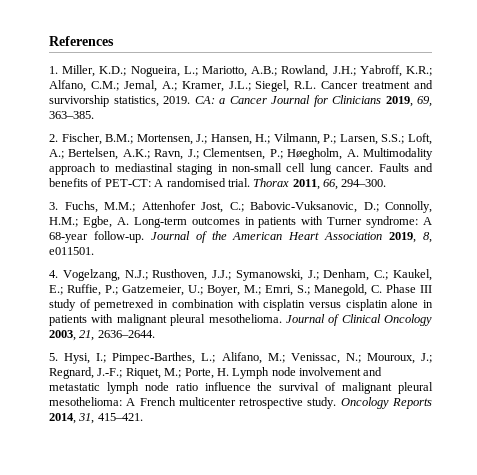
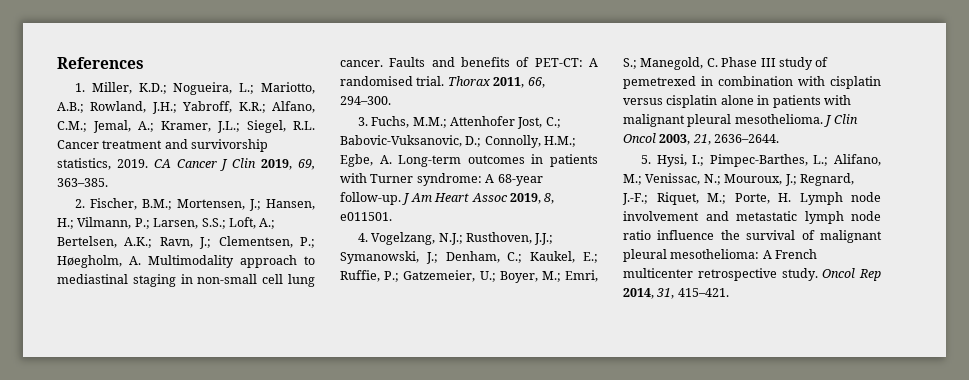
- CA: a Cancer Journal for Clinicians 2019, 69, 363–385.
+ CA Cancer J Clin 2019, 69, 363–385.
- Journal of the American Heart Association 2019, 8, e011501.
+ J Am Heart Assoc 2019, 8, e011501.
- Journal of Clinical Oncology 2003, 21, 2636–2644.
+ J Clin Oncol 2003, 21, 2636–2644.
- Oncology Reports 2014, 31, 415–421.
+ Oncol Rep 2014, 31, 415–421.

